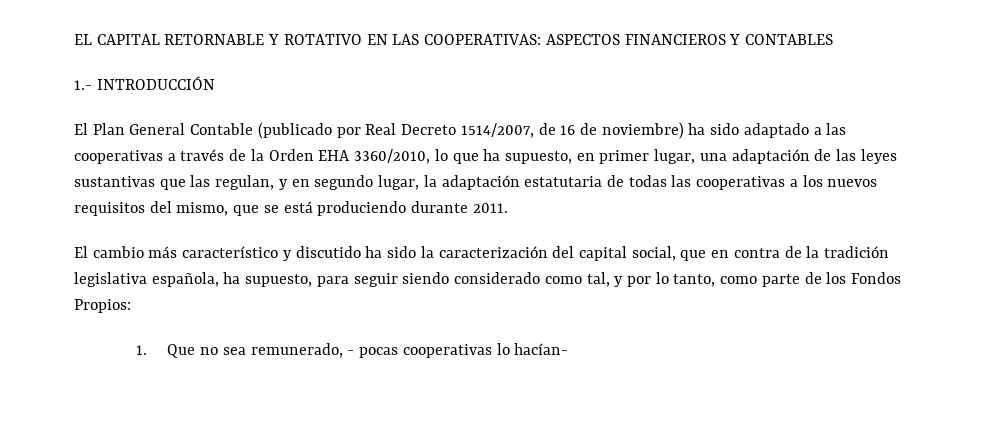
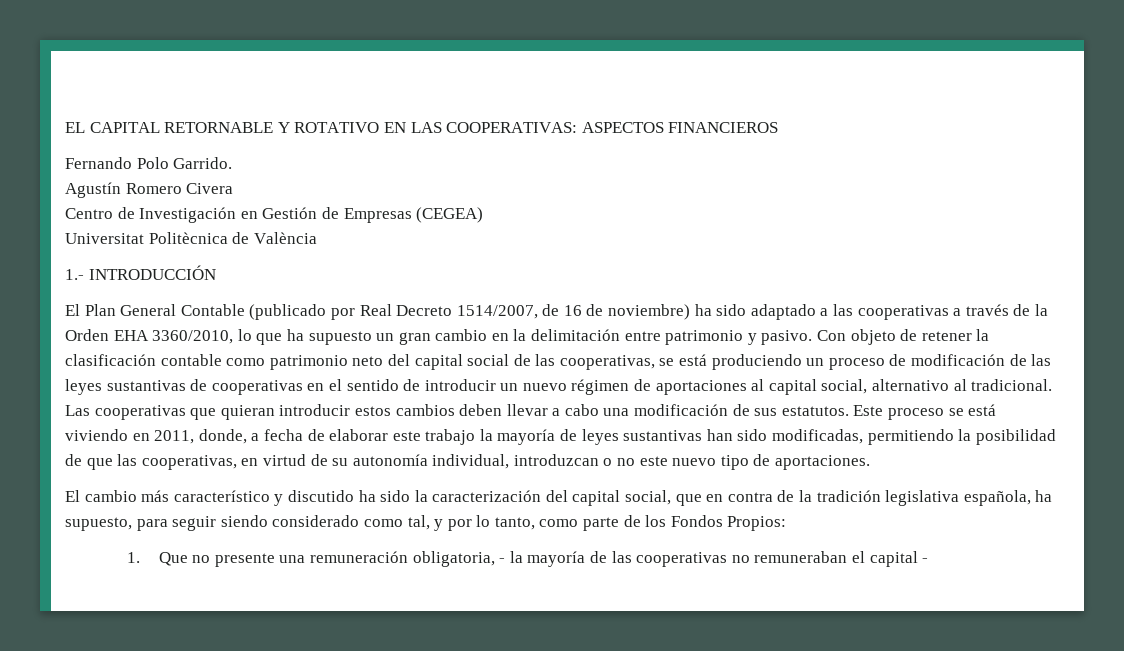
- EL CAPITAL RETORNABLE Y ROTATIVO EN LAS COOPERATIVAS: ASPECTOS FINANCIEROS Y CONTABLES
+ EL CAPITAL RETORNABLE Y ROTATIVO EN LAS COOPERATIVAS: ASPECTOS FINANCIEROS
+ Fernando Polo Garrido.
+ Agustín Romero Civera
+ Centro de Investigación en Gestión de Empresas (CEGEA)
+ Universitat Politècnica de València
- El Plan General Contable (publicado por Real Decreto 1514/2007, de 16 de noviembre) ha sido adaptado a las cooperativas a través de la Orden EHA 3360/2010, lo que ha supuesto, en primer lugar, una adaptación de las leyes sustantivas que las regulan, y en segundo lugar, la adaptación estatutaria de todas las cooperativas a los nuevos requisitos del mismo, que se está produciendo durante 2011.
+ El Plan General Contable (publicado por Real Decreto 1514/2007, de 16 de noviembre) ha sido adaptado a las cooperativas a través de la Orden EHA 3360/2010, lo que ha supuesto un gran cambio en la delimitación entre patrimonio y pasivo. Con objeto de retener la clasificación contable como patrimonio neto del capital social de las cooperativas, se está produciendo un proceso de modificación de las leyes sustantivas de cooperativas en el sentido de introducir un nuevo régimen de aportaciones al capital social, alternativo al tradicional. Las cooperativas que quieran introducir estos cambios deben llevar a cabo una modificación de sus estatutos. Este proceso se está viviendo en 2011, donde, a fecha de elaborar este trabajo la mayoría de leyes sustantivas han sido modificadas, permitiendo la posibilidad de que las cooperativas, en virtud de su autonomía individual, introduzcan o no este nuevo tipo de aportaciones.
- 1. Que no sea remunerado, - pocas cooperativas lo hacían-
+ 1. Que no presente una remuneración obligatoria, - la mayoría de las cooperativas no remuneraban el capital -

